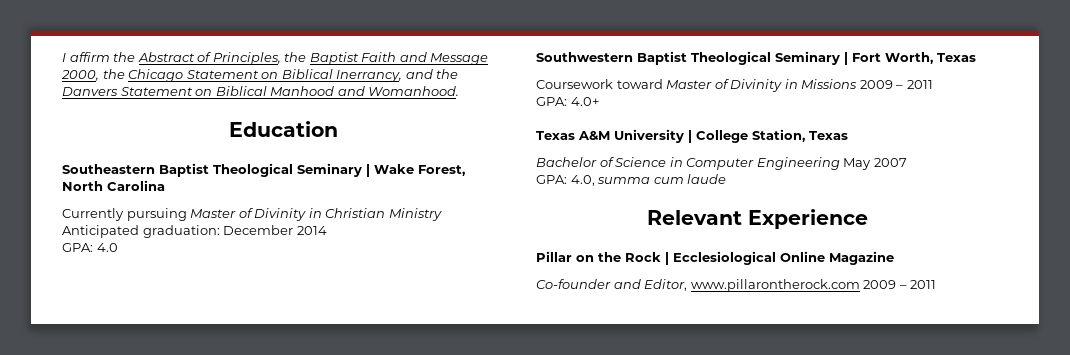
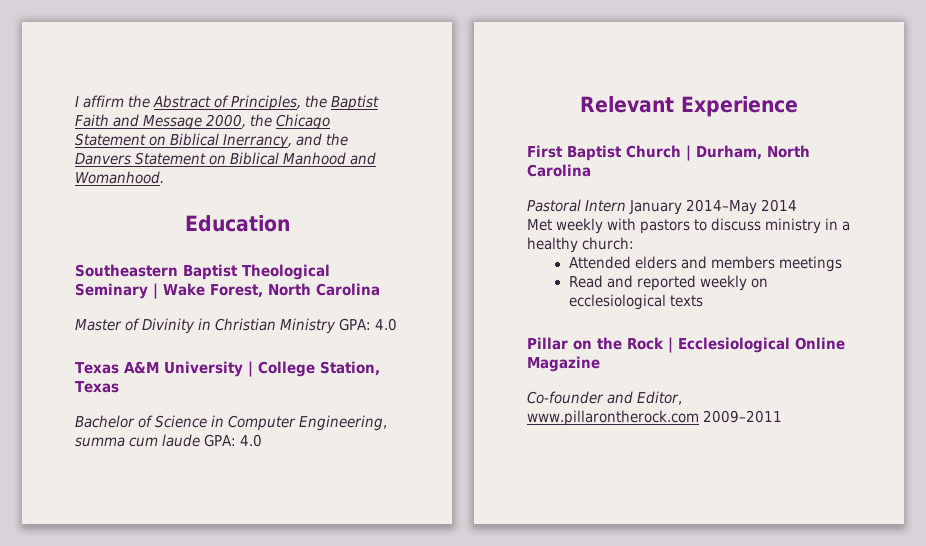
- Currently pursuing Master of Divinity in Christian Ministry Anticipated graduation: December 2014
- GPA: 4.0
- Southwestern Baptist Theological Seminary | Fort Worth, Texas
- Coursework toward Master of Divinity in Missions 2009 – 2011
- GPA: 4.0+
+ Master of Divinity in Christian Ministry GPA: 4.0
- Bachelor of Science in Computer Engineering May 2007
- GPA: 4.0, summa cum laude
+ Bachelor of Science in Computer Engineering, summa cum laude GPA: 4.0
+ First Baptist Church | Durham, North Carolina
+ Pastoral Intern January 2014–May 2014
+ Met weekly with pastors to discuss ministry in a healthy church:
+ Attended elders and members meetings
+ Read and reported weekly on ecclesiological texts
- Co-founder and Editor, www.pillarontherock.com 2009 – 2011
+ Co-founder and Editor, www.pillarontherock.com 2009–2011

